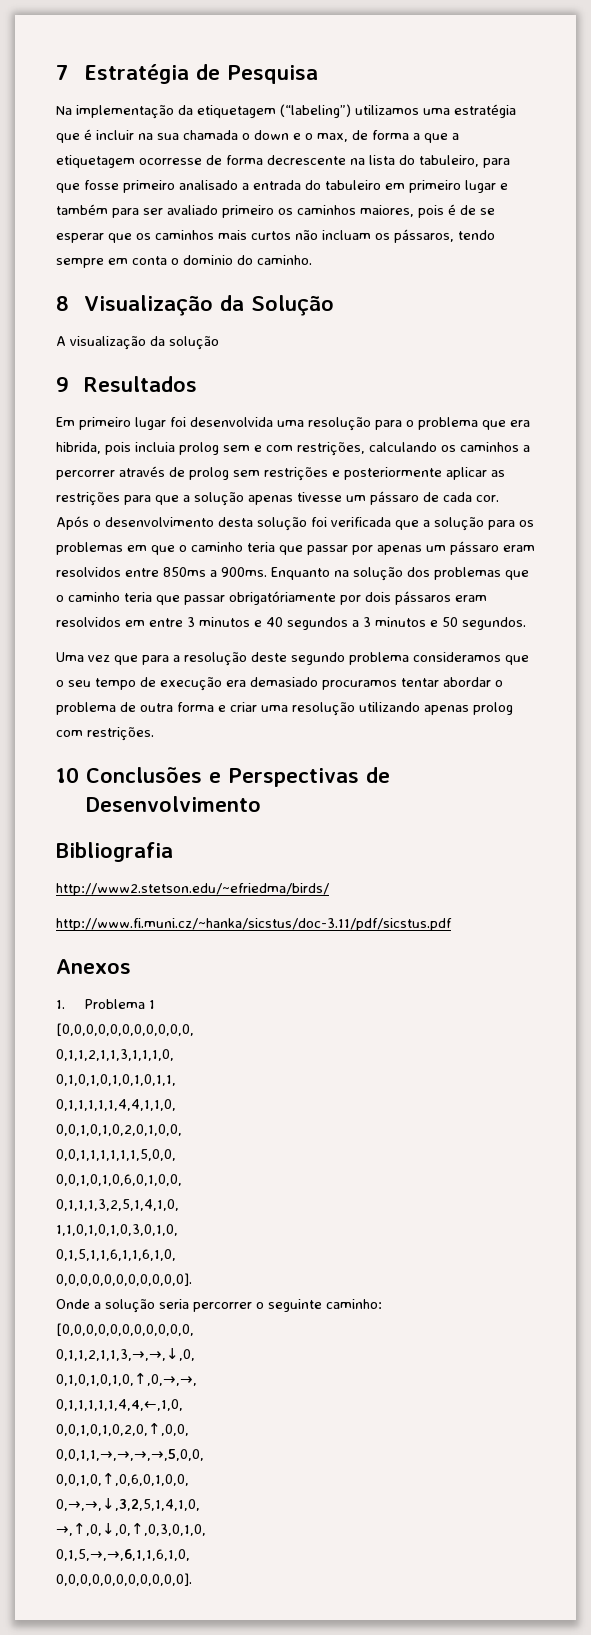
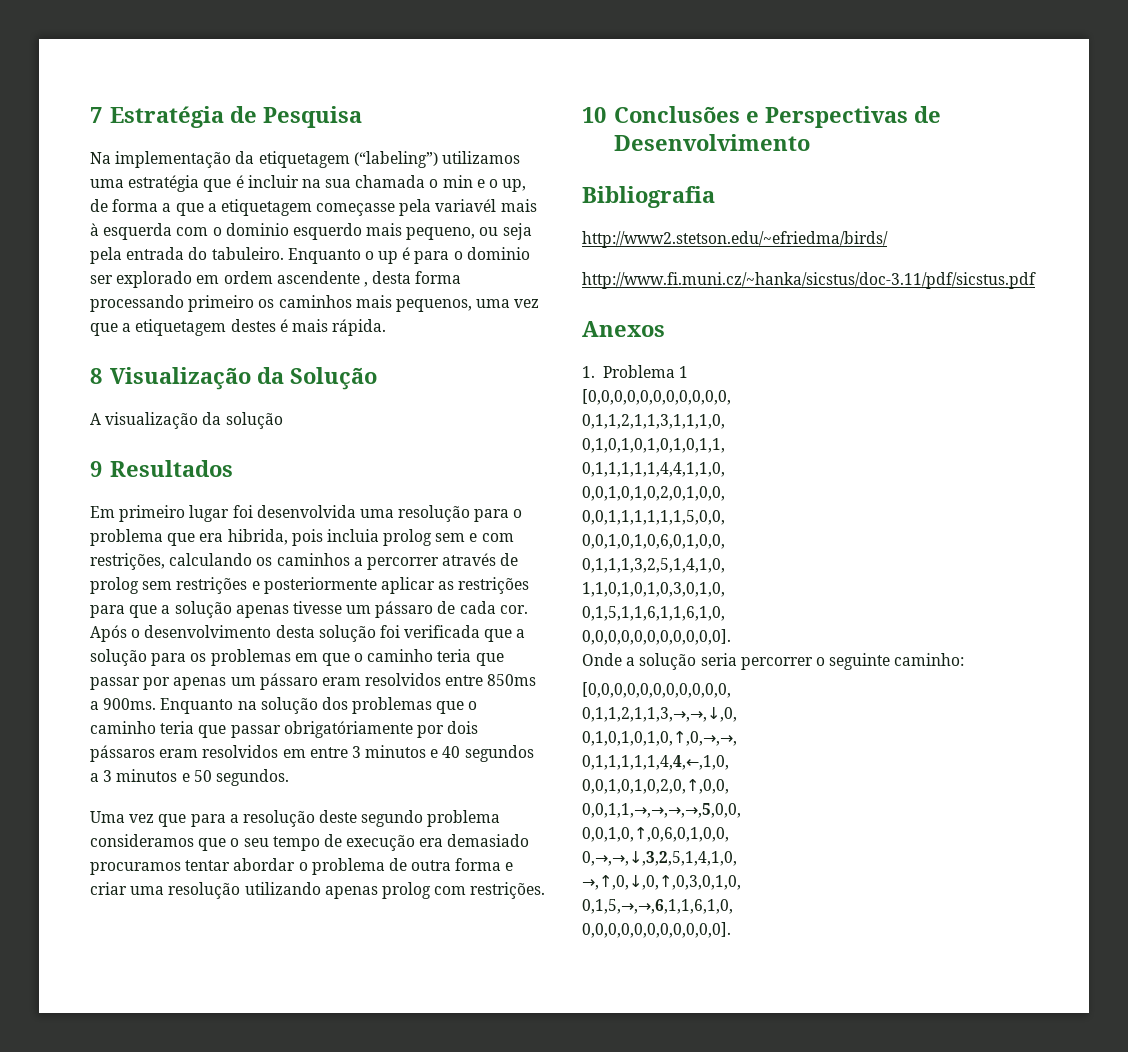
- Na implementação da etiquetagem (“labeling”) utilizamos uma estratégia que é incluir na sua chamada o down e o max, de forma a que a etiquetagem ocorresse de forma decrescente na lista do tabuleiro, para que fosse primeiro analisado a entrada do tabuleiro em primeiro lugar e também para ser avaliado primeiro os caminhos maiores, pois é de se esperar que os caminhos mais curtos não incluam os pássaros, tendo sempre em conta o dominio do caminho.
+ Na implementação da etiquetagem (“labeling”) utilizamos uma estratégia que é incluir na sua chamada o min e o up, de forma a que a etiquetagem começasse pela variavél mais à esquerda com o dominio esquerdo mais pequeno, ou seja pela entrada do tabuleiro. Enquanto o up é para o dominio ser explorado em ordem ascendente , desta forma processando primeiro os caminhos mais pequenos, uma vez que a etiquetagem destes é mais rápida.

